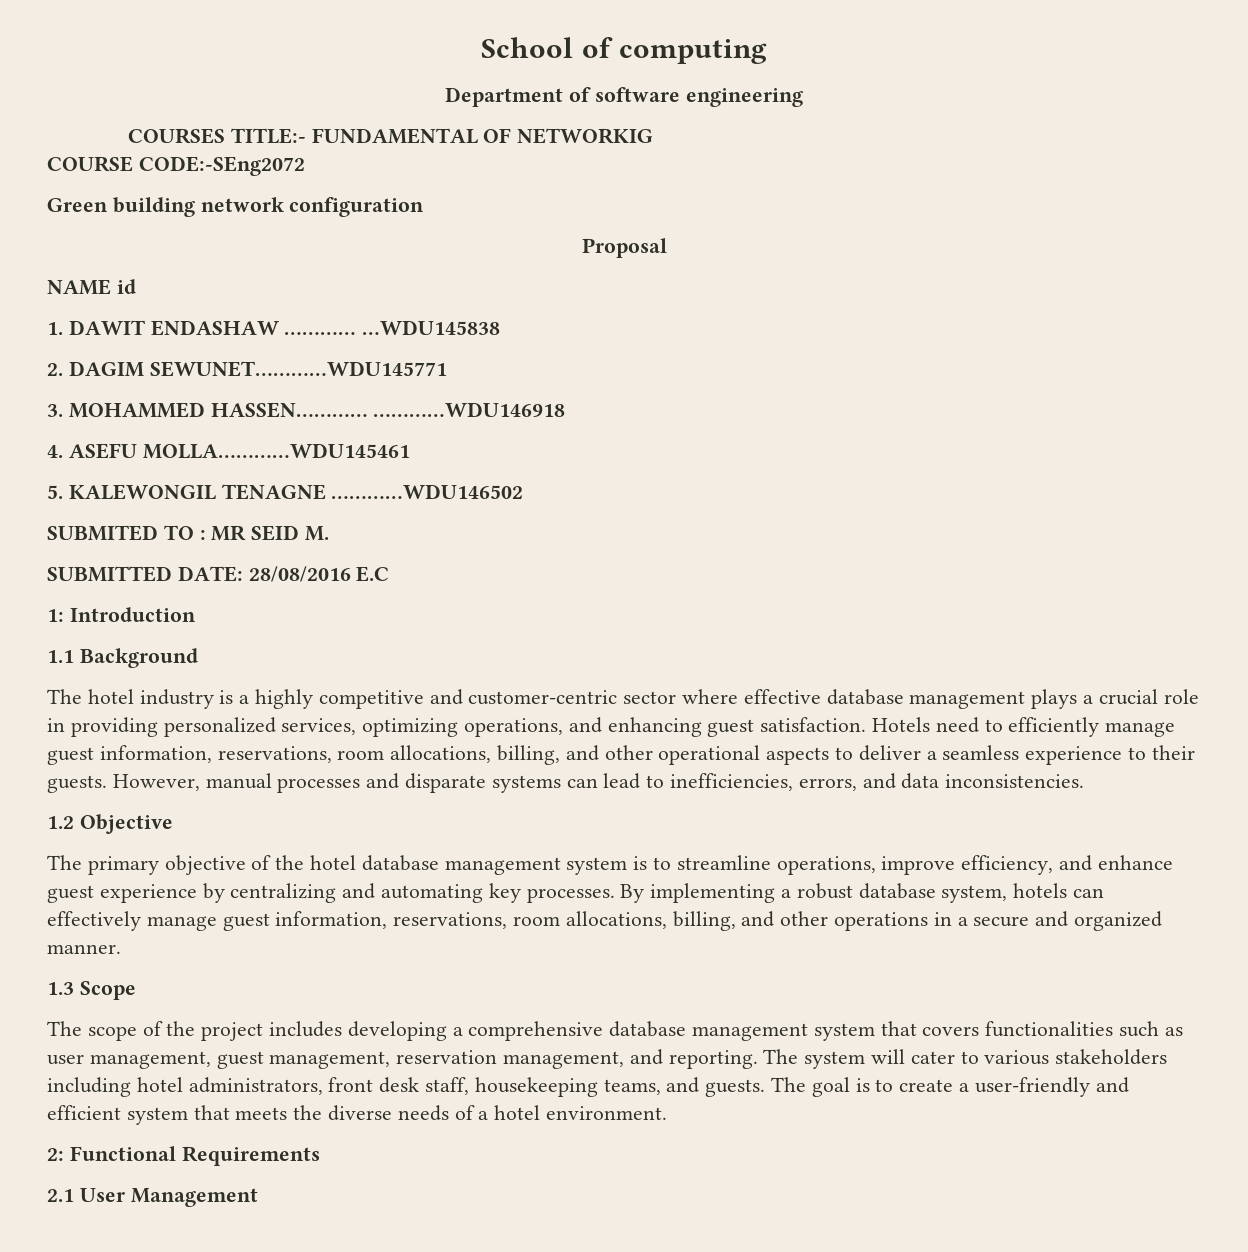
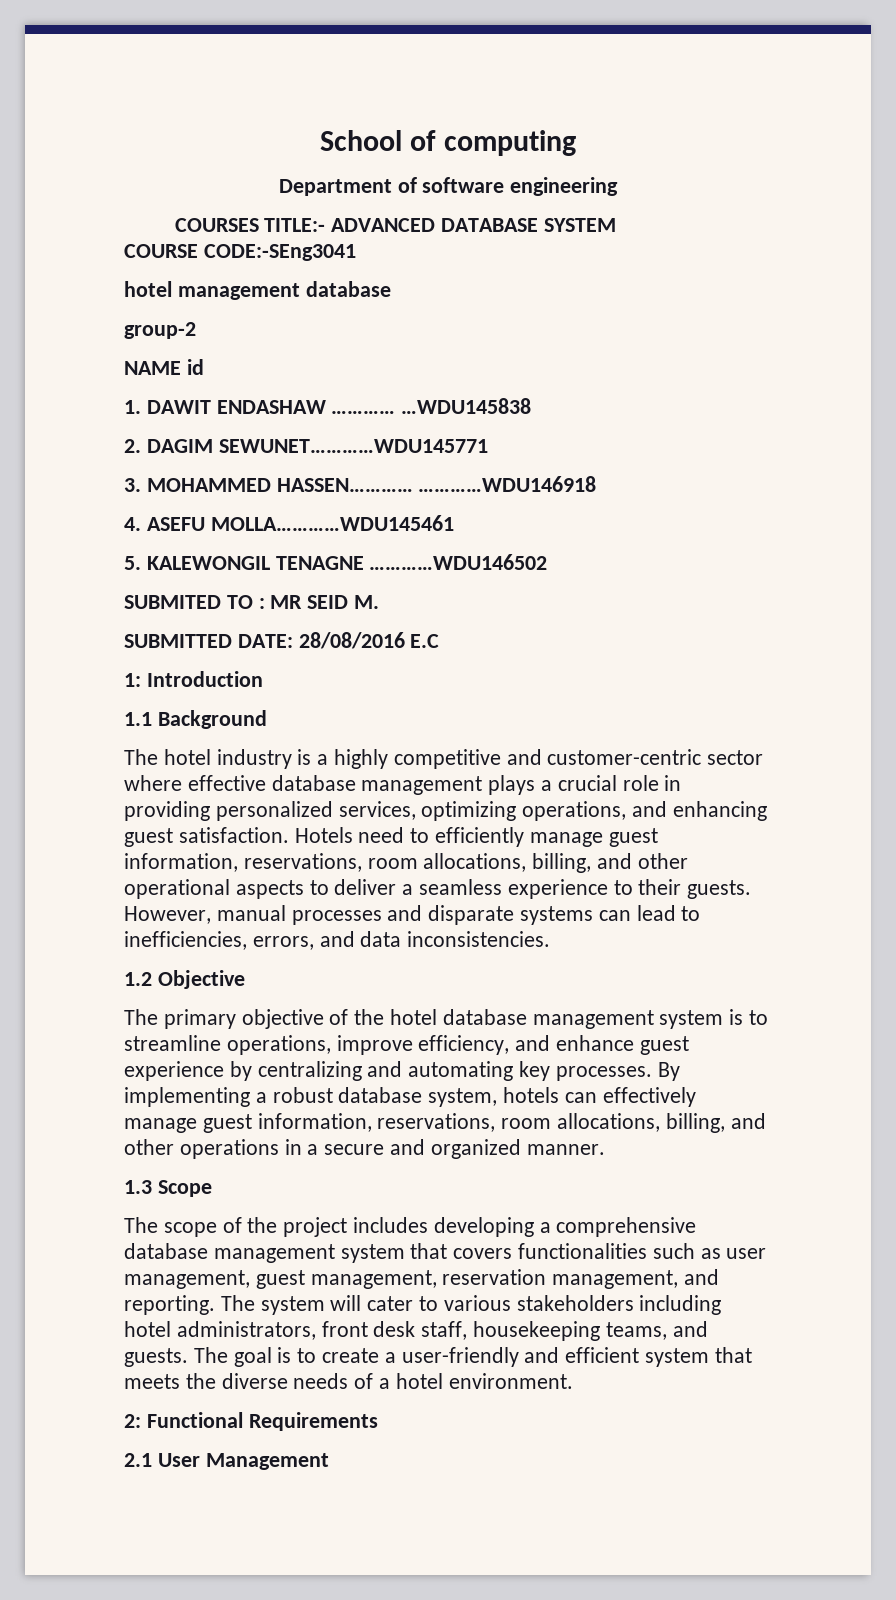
- COURSES TITLE:- FUNDAMENTAL OF NETWORKIG
- COURSE CODE:-SEng2072
- Green building network configuration
- Proposal
+ COURSES TITLE:- ADVANCED DATABASE SYSTEM
+ COURSE CODE:-SEng3041
+ hotel management database
+ group-2

